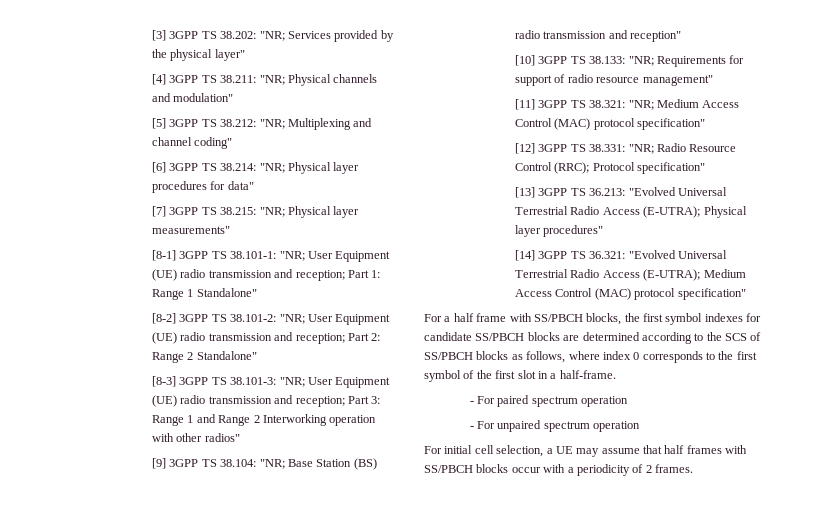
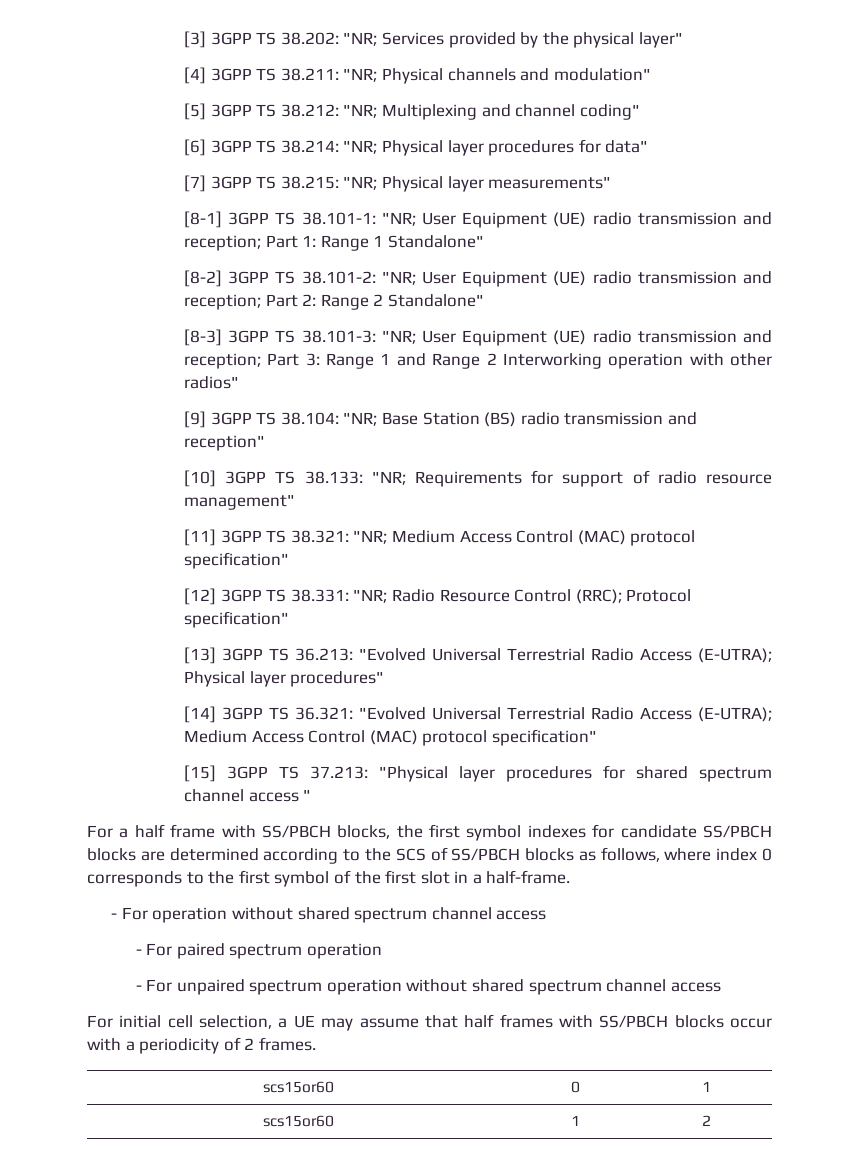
+ [15] 3GPP TS 37.213: "Physical layer procedures for shared spectrum channel access "
+ - For operation without shared spectrum channel access
- - For unpaired spectrum operation
+ - For unpaired spectrum operation without shared spectrum channel access
+ scs15or60 | 0 | 1
+ scs15or60 | 1 | 2

